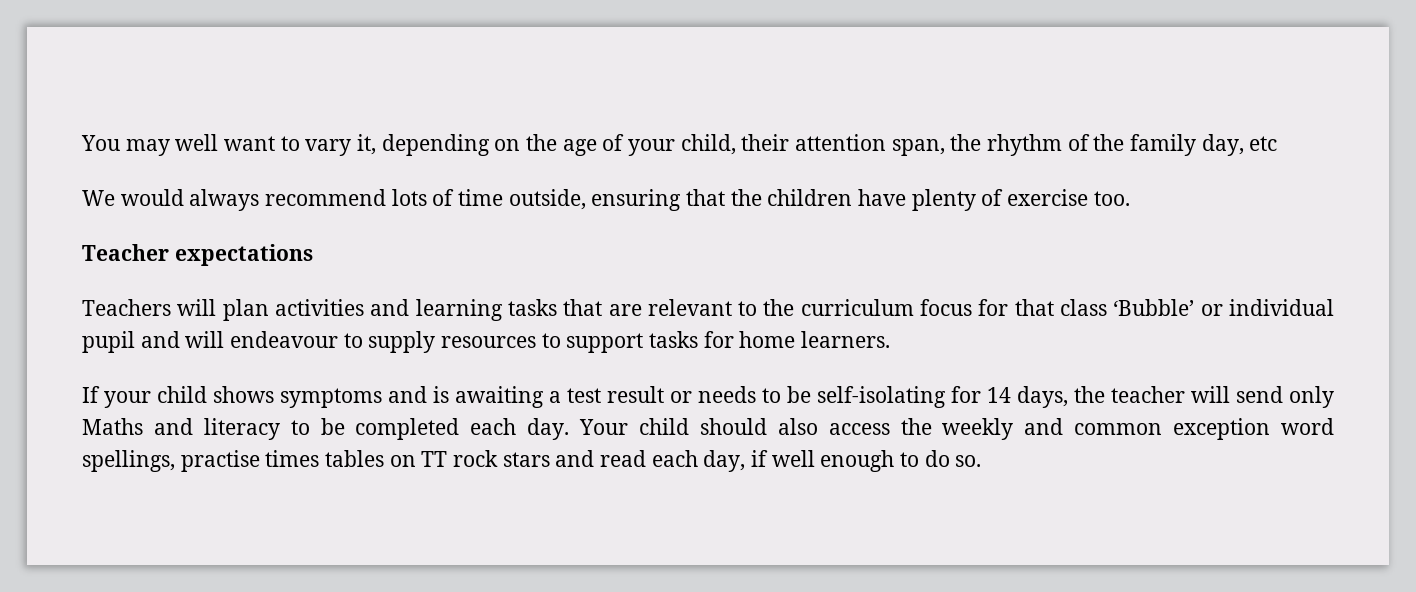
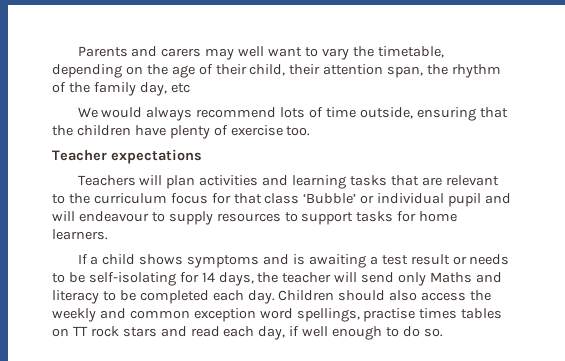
- You may well want to vary it, depending on the age of your child, their attention span, the rhythm of the family day, etc
+ Parents and carers may well want to vary the timetable, depending on the age of their child, their attention span, the rhythm of the family day, etc
- If your child shows symptoms and is awaiting a test result or needs to be self-isolating for 14 days, the teacher will send only Maths and literacy to be completed each day.
+ If a child shows symptoms and is awaiting a test result or needs to be self-isolating for 14 days, the teacher will send only Maths and literacy to be completed each day.
- Your child should also access the weekly and common exception word spellings, practise times tables on TT rock stars and read each day, if well enough to do so.
+ Children should also access the weekly and common exception word spellings, practise times tables on TT rock stars and read each day, if well enough to do so.

